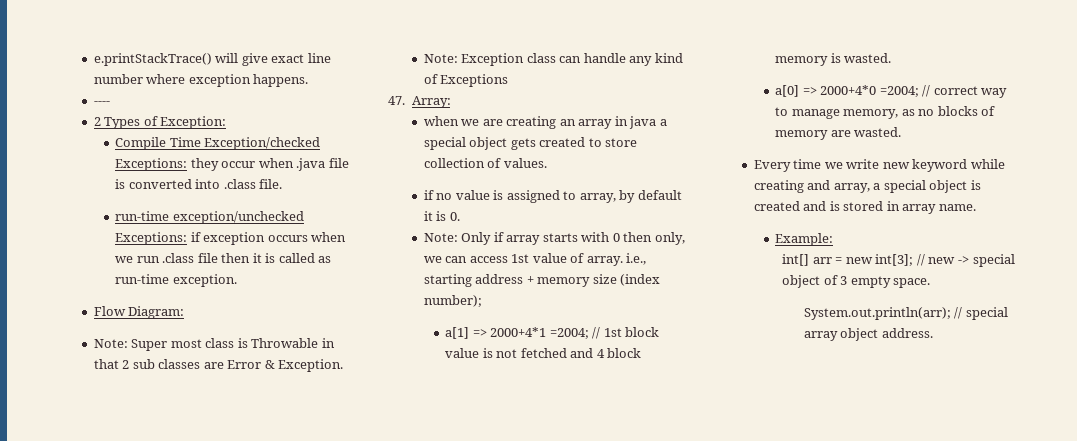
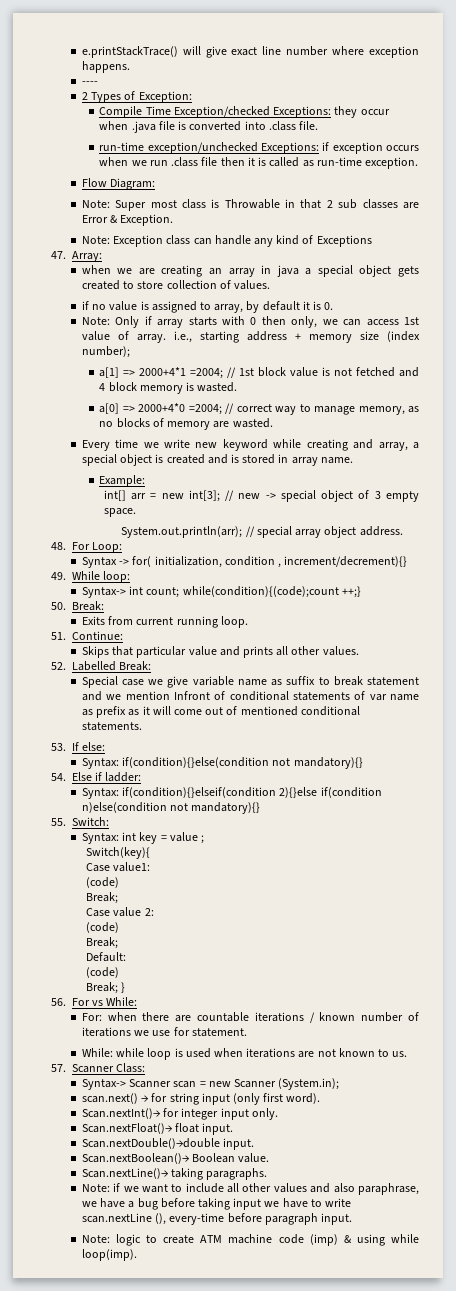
+ 48. For Loop:
+ Syntax -> for( initialization, condition , increment/decrement){}
+ 49. While loop:
+ Syntax-> int count; while(condition){(code);count ++;}
+ 50. Break:
+ Exits from current running loop.
+ 51. Continue:
+ Skips that particular value and prints all other values.
+ 52. Labelled Break:
+ Special case we give variable name as suffix to break statement and we mention Infront of conditional statements of var name as prefix as it will come out of mentioned conditional statements.
+ 53. If else:
+ Syntax: if(condition){}else(condition not mandatory){}
+ 54. Else if ladder:
+ Syntax: if(condition){}elseif(condition 2){}else if(condition n)else(condition not mandatory){}
+ 55. Switch:
+ Syntax: int key = value ;
+ Switch(key){
+ Case value1:
+ (code)
+ Break;
+ Case value 2:
+ (code)
+ Break;
+ Default:
+ (code)
+ Break; }
+ 56. For vs While:
+ For: when there are countable iterations / known number of iterations we use for statement.
+ While: while loop is used when iterations are not known to us.
+ 57. Scanner Class:
+ Syntax-> Scanner scan = new Scanner (System.in);
+ scan.next() → for string input (only first word).
+ Scan.nextInt()→ for integer input only.
+ Scan.nextFloat()→ float input.
+ Scan.nextDouble()→double input.
+ Scan.nextBoolean()→ Boolean value.
+ Scan.nextLine()→ taking paragraphs.
+ Note: if we want to include all other values and also paraphrase, we have a bug before taking input we have to write scan.nextLine (), every-time before paragraph input.
+ Note: logic to create ATM machine code (imp) & using while loop(imp).

